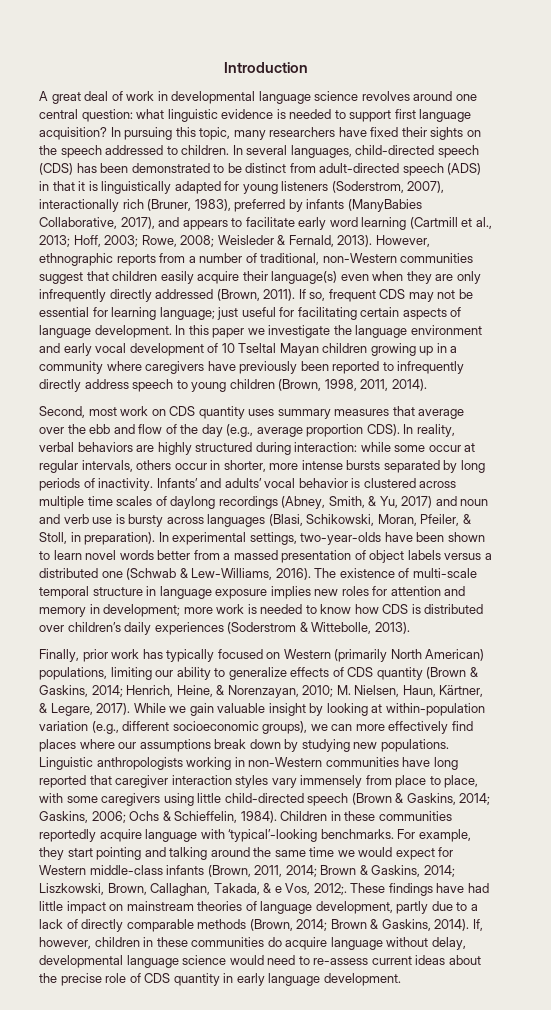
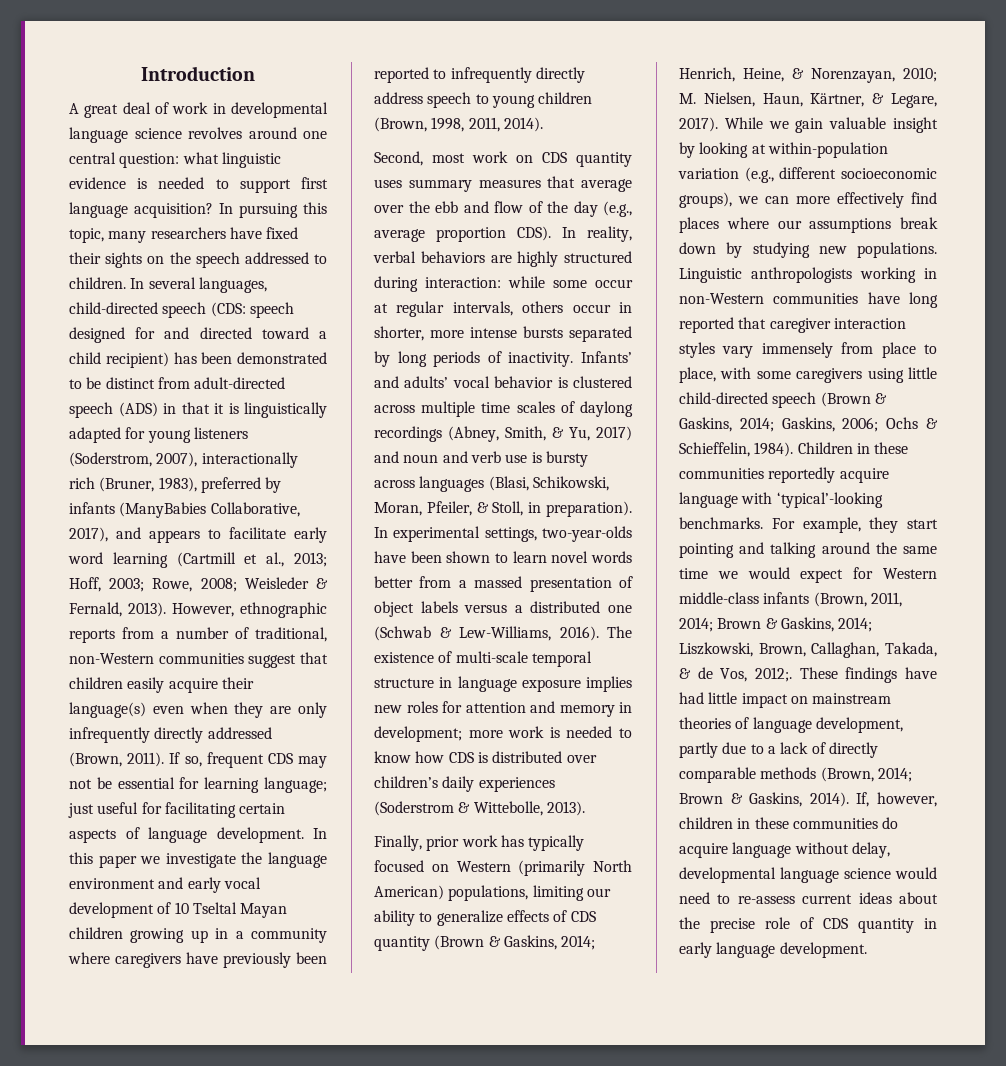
- In several languages, child-directed speech (CDS) has been demonstrated to be distinct from adult-directed speech (ADS) in that it is linguistically adapted for young listeners (Soderstrom, 2007), interactionally rich (Bruner, 1983), preferred by infants (ManyBabies Collaborative, 2017), and appears to facilitate early word learning (Cartmill et al., 2013; Hoff, 2003; Rowe, 2008; Weisleder & Fernald, 2013).
+ In several languages, child-directed speech (CDS: speech designed for and directed toward a child recipient) has been demonstrated to be distinct from adult-directed speech (ADS) in that it is linguistically adapted for young listeners (Soderstrom, 2007), interactionally rich (Bruner, 1983), preferred by infants (ManyBabies Collaborative, 2017), and appears to facilitate early word learning (Cartmill et al., 2013; Hoff, 2003; Rowe, 2008; Weisleder & Fernald, 2013).
- For example, they start pointing and talking around the same time we would expect for Western middle-class infants (Brown, 2011, 2014; Brown & Gaskins, 2014; Liszkowski, Brown, Callaghan, Takada, & e Vos, 2012;.
+ For example, they start pointing and talking around the same time we would expect for Western middle-class infants (Brown, 2011, 2014; Brown & Gaskins, 2014; Liszkowski, Brown, Callaghan, Takada, & de Vos, 2012;.

